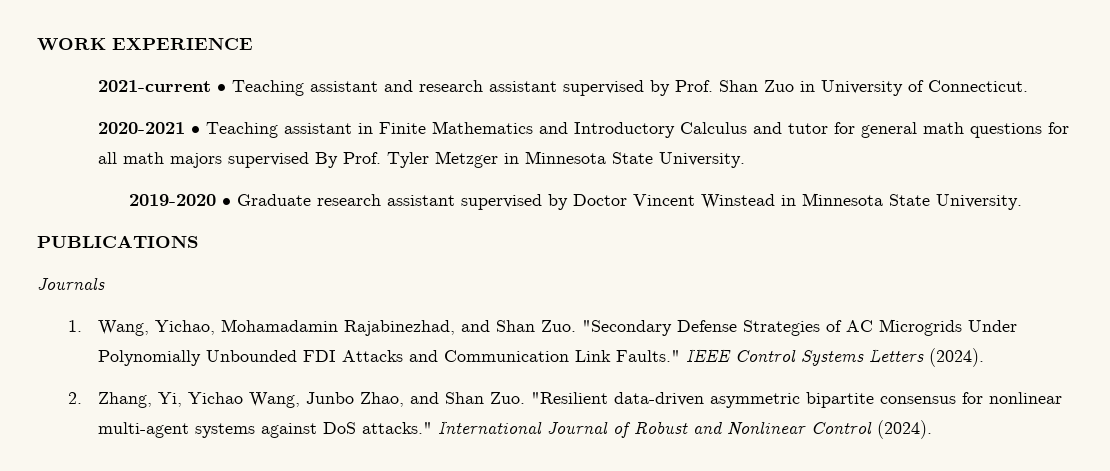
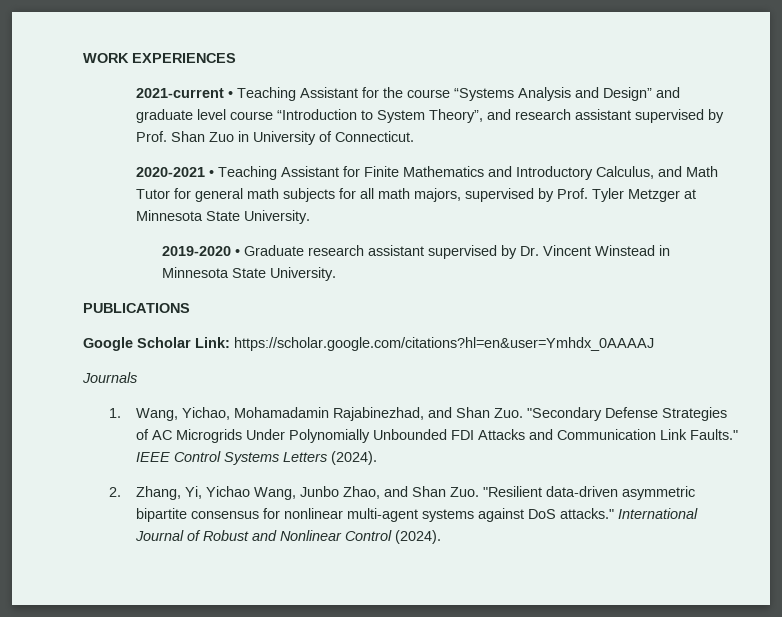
- WORK EXPERIENCE
+ WORK EXPERIENCES
- 2021-current • Teaching assistant and research assistant supervised by Prof. Shan Zuo in University of Connecticut.
+ 2021-current • Teaching Assistant for the course “Systems Analysis and Design” and graduate level course “Introduction to System Theory”, and research assistant supervised by Prof. Shan Zuo in University of Connecticut.
- 2020-2021 • Teaching assistant in Finite Mathematics and Introductory Calculus and tutor for general math questions for all math majors supervised By Prof. Tyler Metzger in Minnesota State University.
+ 2020-2021 • Teaching Assistant for Finite Mathematics and Introductory Calculus, and Math Tutor for general math subjects for all math majors, supervised by Prof. Tyler Metzger at Minnesota State University.
- 2019-2020 • Graduate research assistant supervised by Doctor Vincent Winstead in Minnesota State University.
+ 2019-2020 • Graduate research assistant supervised by Dr. Vincent Winstead in Minnesota State University.
+ Google Scholar Link: https://scholar.google.com/citations?hl=en&user=Ymhdx_0AAAAJ

